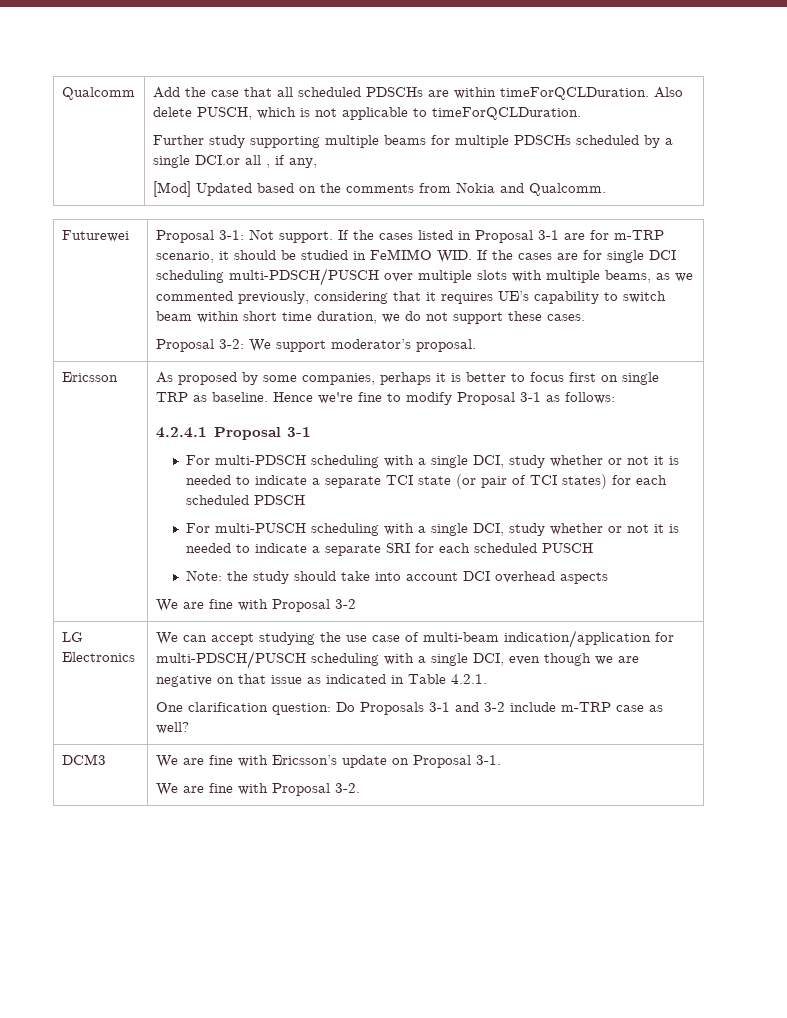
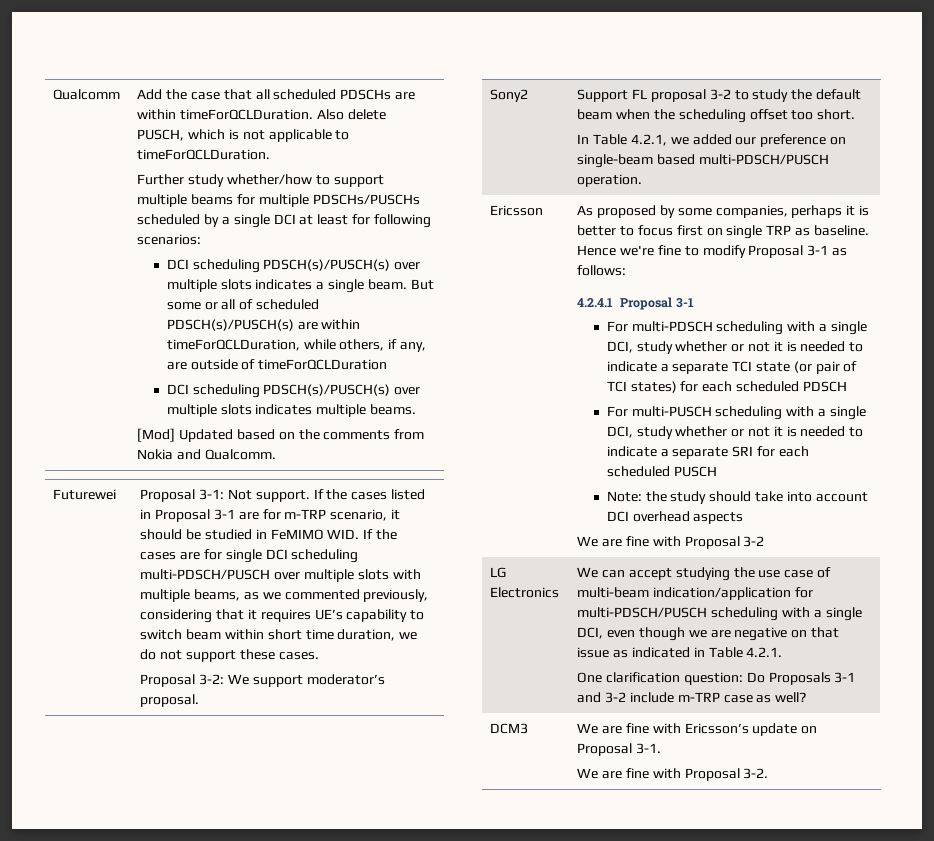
- Further study supporting multiple beams for multiple PDSCHs scheduled by a single DCI.or all , if any,
+ Further study whether/how to support multiple beams for multiple PDSCHs/PUSCHs scheduled by a single DCI at least for following scenarios:
+ DCI scheduling PDSCH(s)/PUSCH(s) over multiple slots indicates a single beam. But some or all of scheduled PDSCH(s)/PUSCH(s) are within timeForQCLDuration, while others, if any, are outside of timeForQCLDuration
+ DCI scheduling PDSCH(s)/PUSCH(s) over multiple slots indicates multiple beams.
+ Sony2 | Support FL proposal 3-2 to study the default beam when the scheduling offset too short.
+ In Table 4.2.1, we added our preference on single-beam based multi-PDSCH/PUSCH operation.

